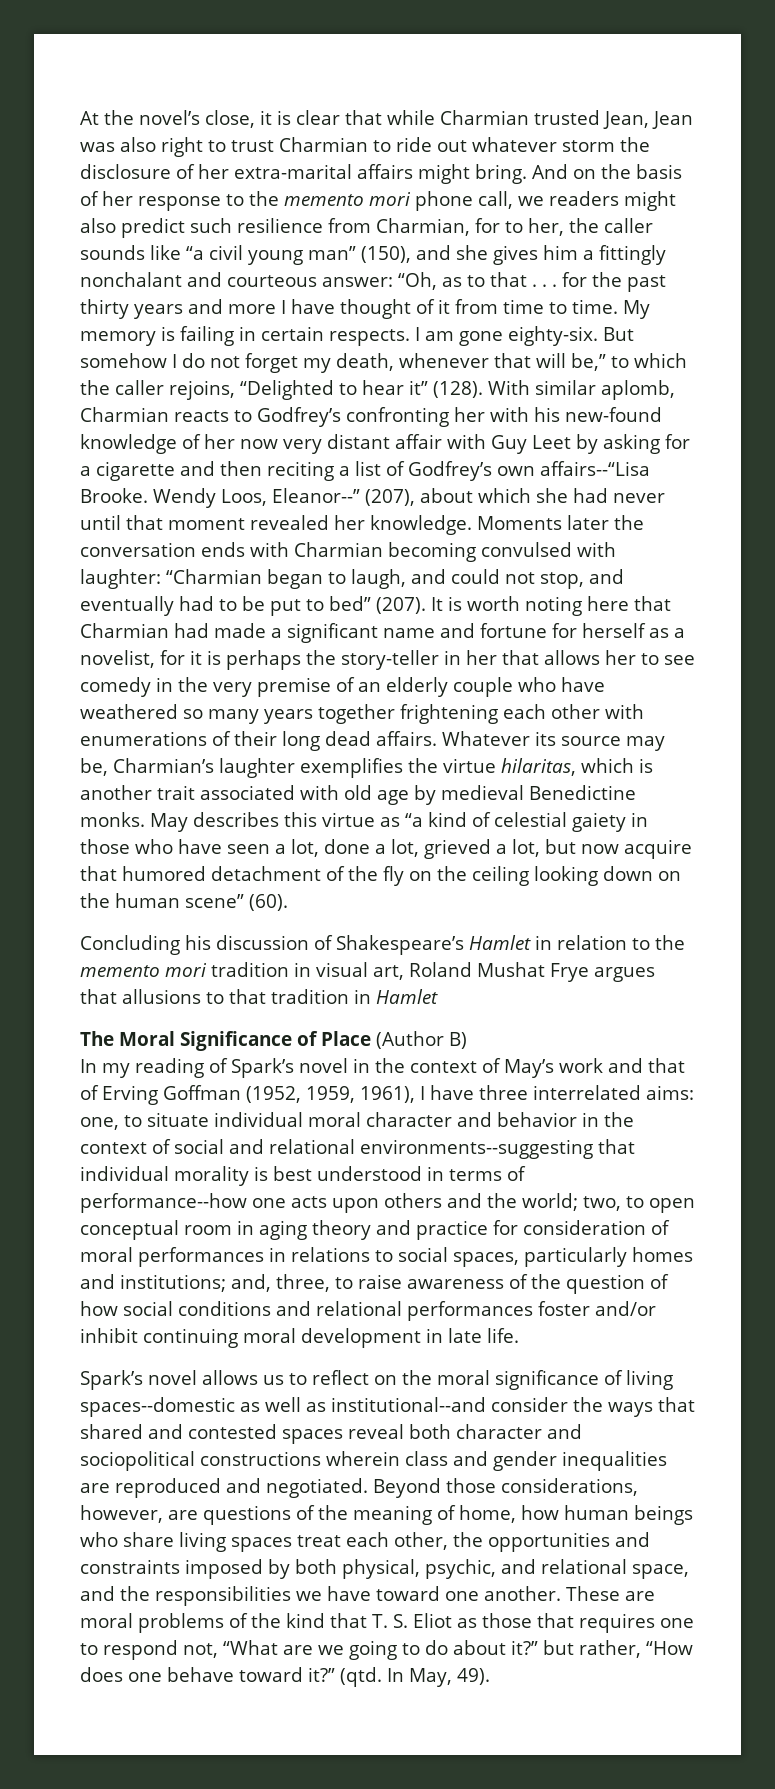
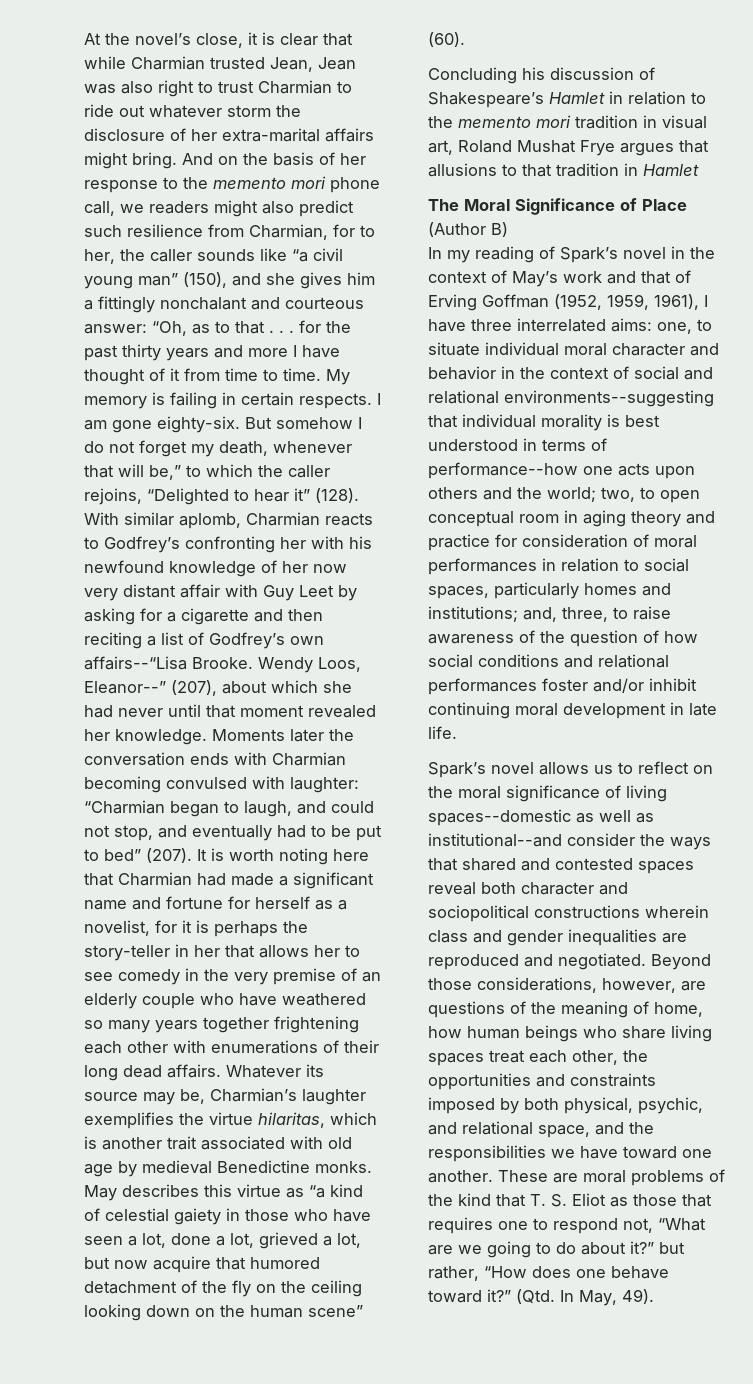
- With similar aplomb, Charmian reacts to Godfrey’s confronting her with his new-found knowledge of her now very distant affair with Guy Leet by asking for a cigarette and then reciting a list of Godfrey’s own affairs--“Lisa Brooke.
+ With similar aplomb, Charmian reacts to Godfrey’s confronting her with his newfound knowledge of her now very distant affair with Guy Leet by asking for a cigarette and then reciting a list of Godfrey’s own affairs--“Lisa Brooke.
- two, to open conceptual room in aging theory and practice for consideration of moral performances in relations to social spaces, particularly homes and institutions;
+ two, to open conceptual room in aging theory and practice for consideration of moral performances in relation to social spaces, particularly homes and institutions;
- (qtd. In May, 49).
+ (Qtd. In May, 49).

